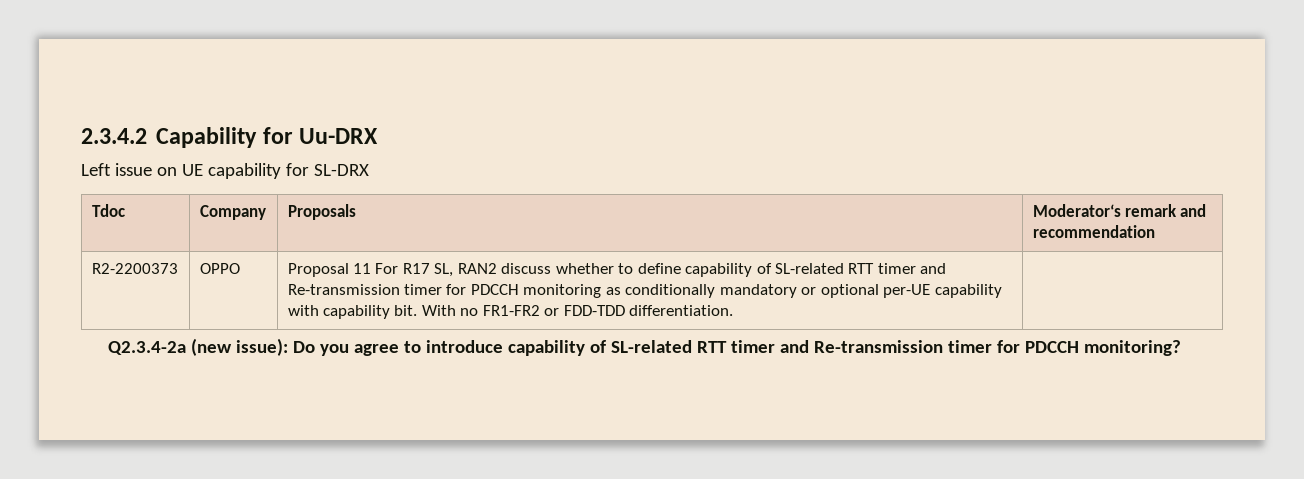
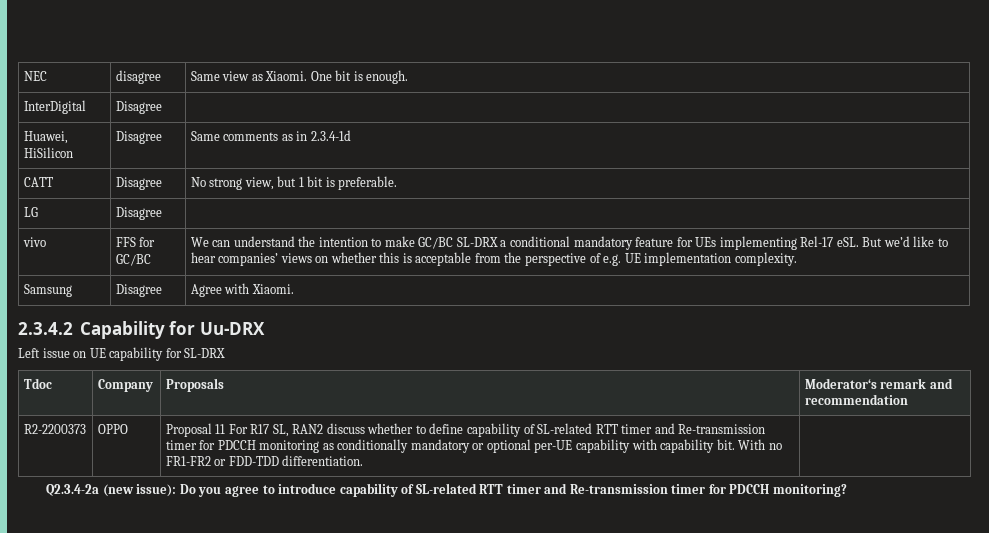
+ NEC | disagree | Same view as Xiaomi. One bit is enough.
+ InterDigital | Disagree |
+ Huawei, HiSilicon | Disagree | Same comments as in 2.3.4-1d
+ CATT | Disagree | No strong view, but 1 bit is preferable.
+ LG | Disagree |
+ vivo | FFS for GC/BC | We can understand the intention to make GC/BC SL-DRX a conditional mandatory feature for UEs implementing Rel-17 eSL. But we’d like to hear companies’ views on whether this is acceptable from the perspective of e.g. UE implementation complexity.
+ Samsung | Disagree | Agree with Xiaomi.

